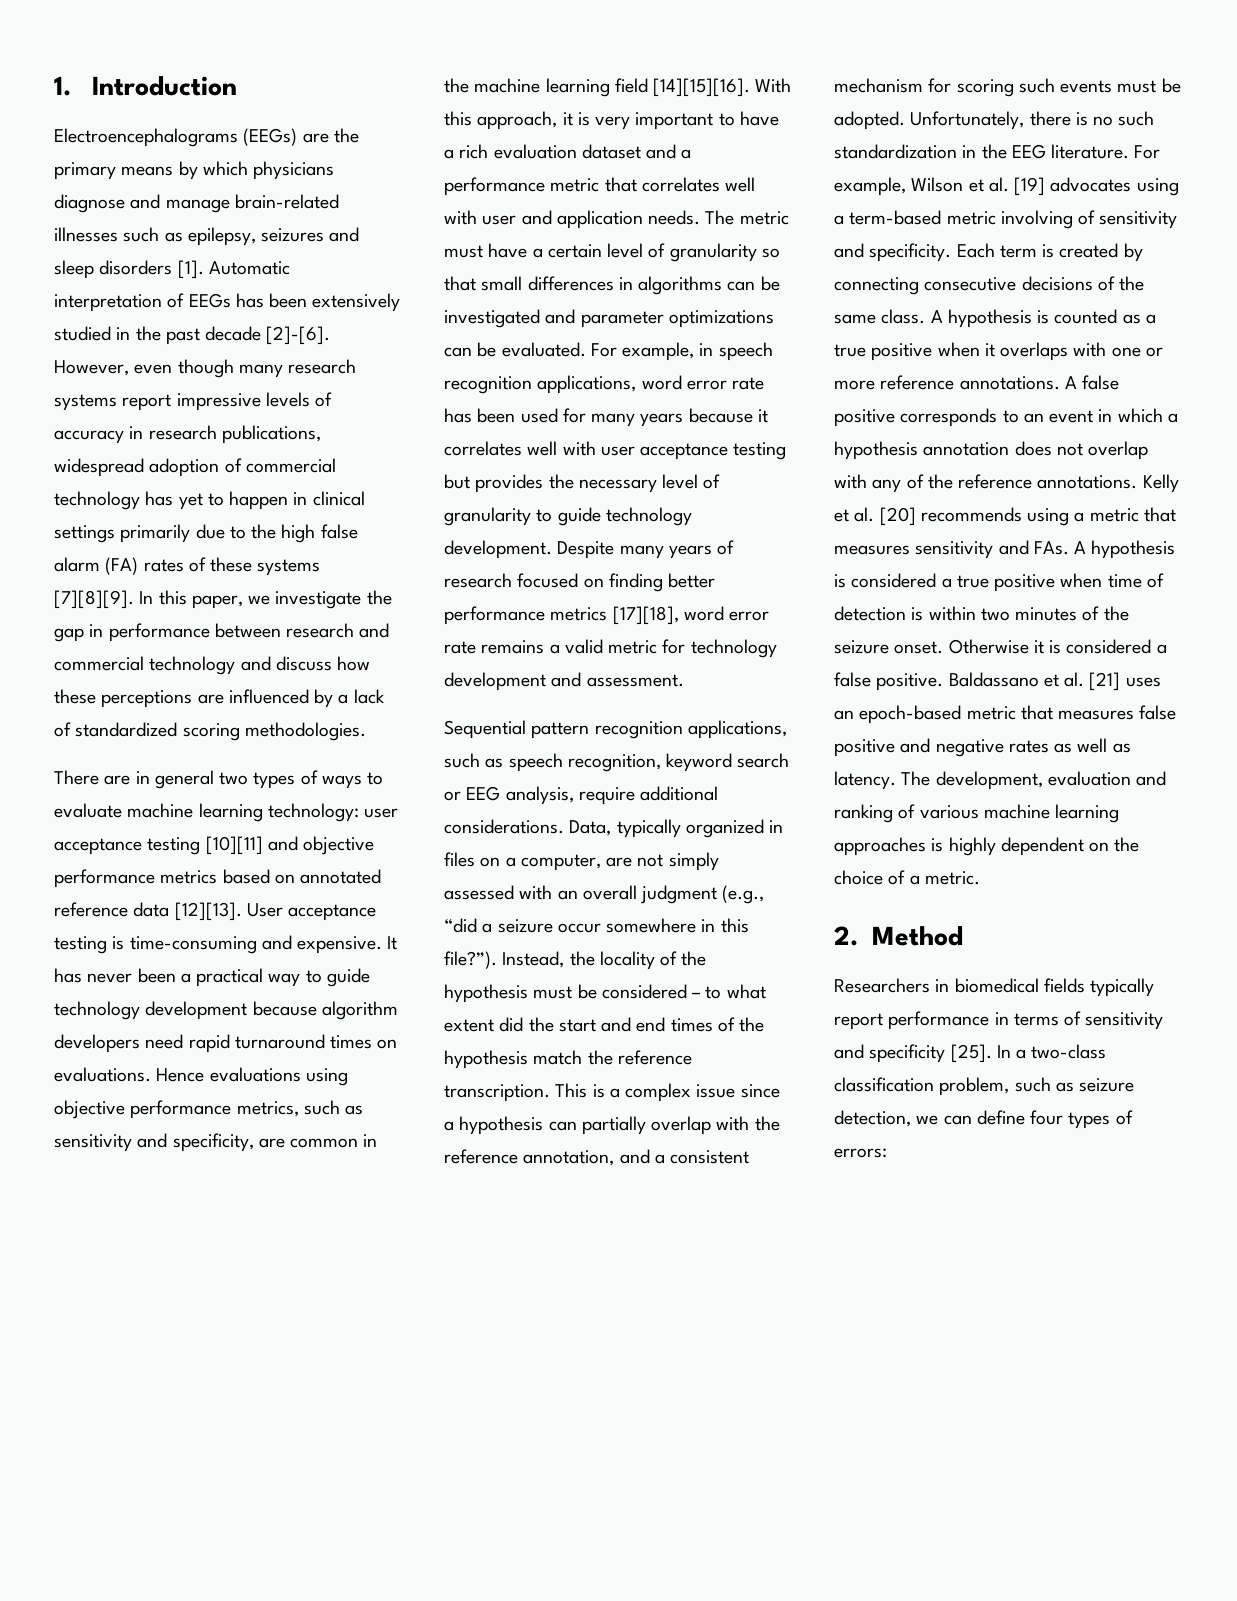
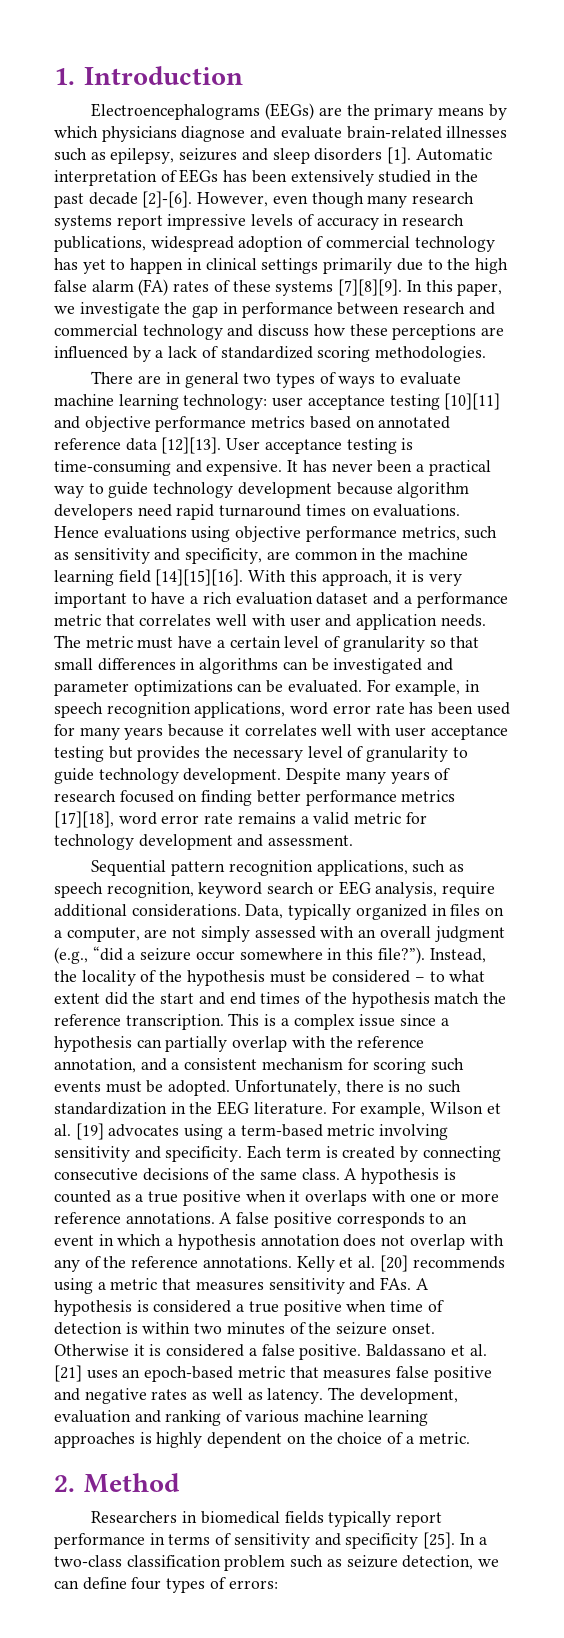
- Electroencephalograms (EEGs) are the primary means by which physicians diagnose and manage brain-related illnesses such as epilepsy, seizures and sleep disorders [1].
+ Electroencephalograms (EEGs) are the primary means by which physicians diagnose and evaluate brain-related illnesses such as epilepsy, seizures and sleep disorders [1].
- For example, Wilson et al. [19] advocates using a term-based metric involving of sensitivity and specificity.
+ For example, Wilson et al. [19] advocates using a term-based metric involving sensitivity and specificity.
- In a two-class classification problem, such as seizure detection, we can define four types of errors:
+ In a two-class classification problem such as seizure detection, we can define four types of errors:

